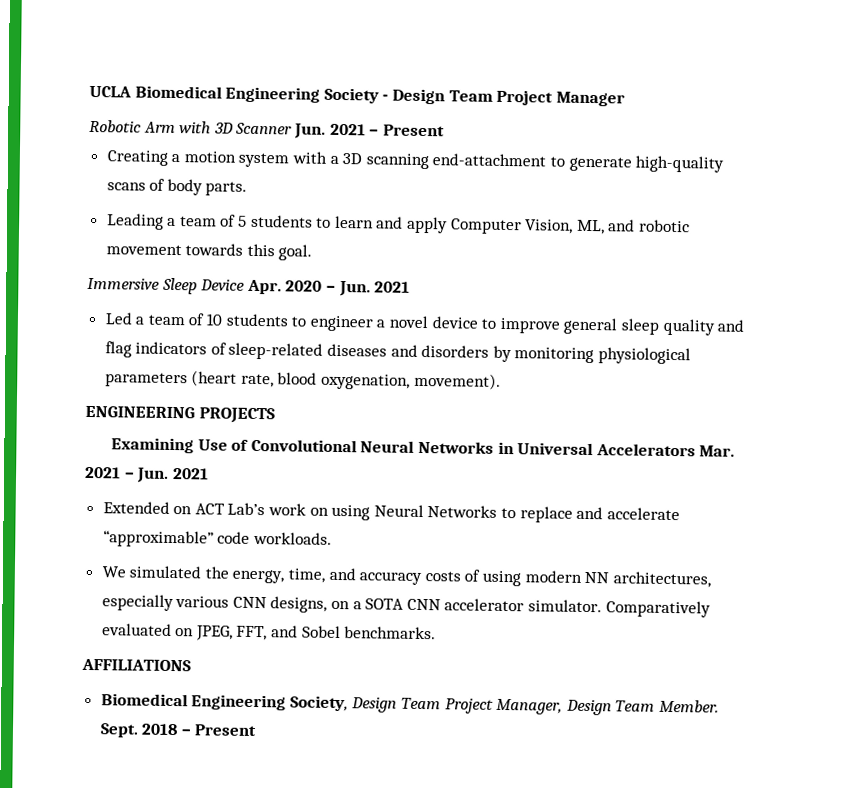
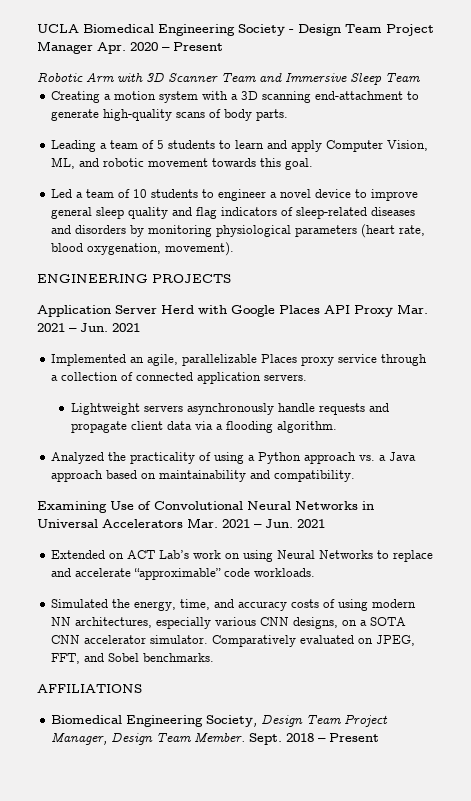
- UCLA Biomedical Engineering Society - Design Team Project Manager
+ UCLA Biomedical Engineering Society - Design Team Project Manager Apr. 2020 – Present
- Robotic Arm with 3D Scanner Jun. 2021 – Present
+ Robotic Arm with 3D Scanner Team and Immersive Sleep Team
- Immersive Sleep Device Apr. 2020 – Jun. 2021
+ Application Server Herd with Google Places API Proxy Mar. 2021 – Jun. 2021
+ Implemented an agile, parallelizable Places proxy service through a collection of connected application servers.
+ Lightweight servers asynchronously handle requests and propagate client data via a flooding algorithm.
+ Analyzed the practicality of using a Python approach vs. a Java approach based on maintainability and compatibility.
- We simulated the energy, time, and accuracy costs of using modern NN architectures, especially various CNN designs, on a SOTA CNN accelerator simulator.
+ Simulated the energy, time, and accuracy costs of using modern NN architectures, especially various CNN designs, on a SOTA CNN accelerator simulator.

